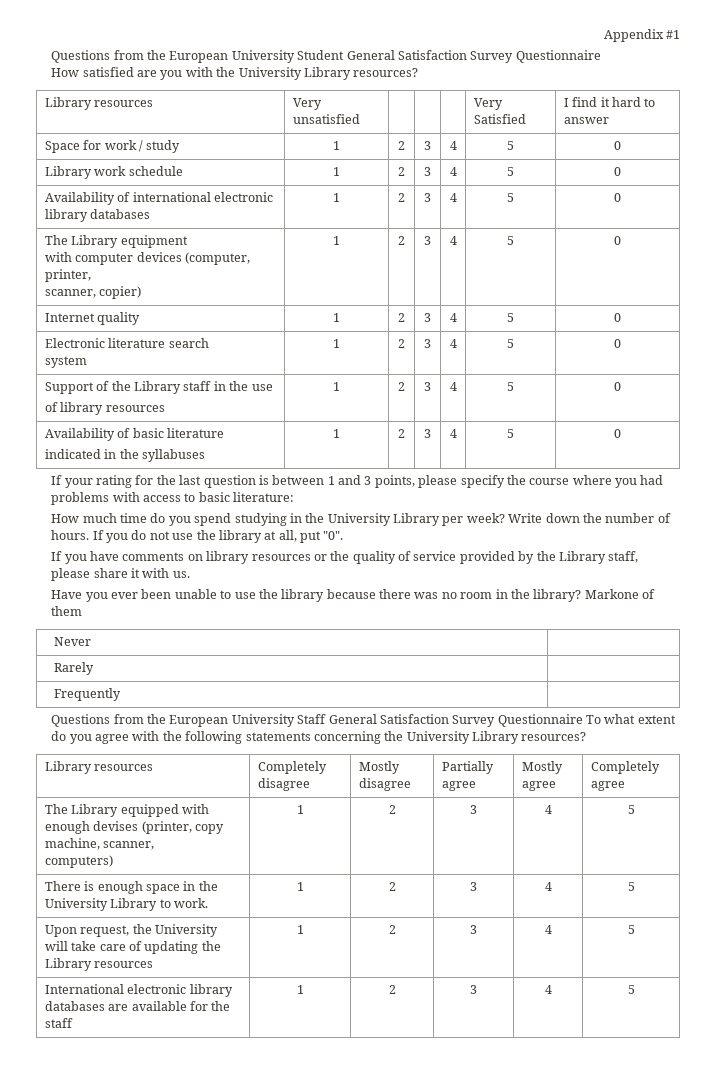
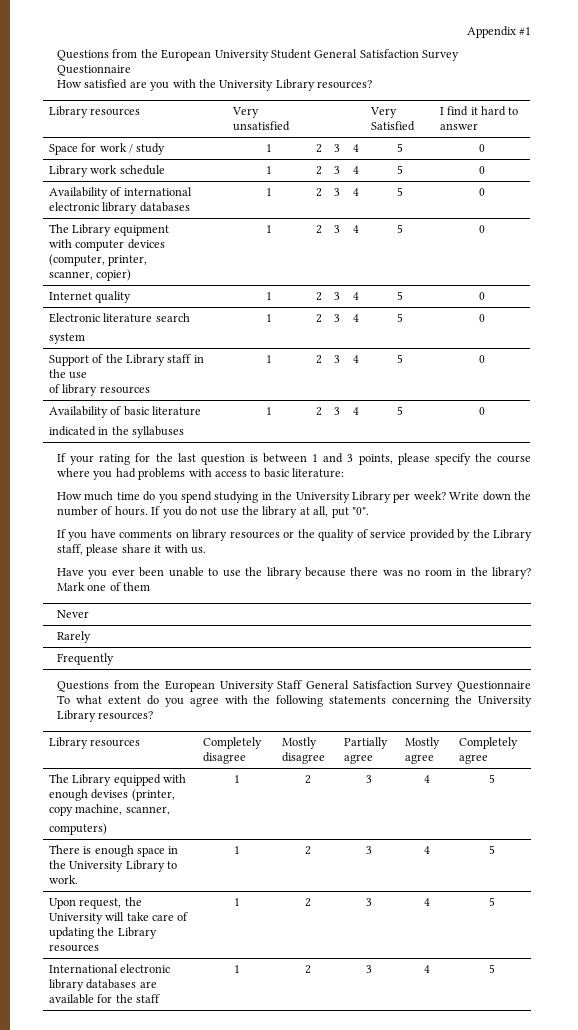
- Markone of them
+ Mark one of them

